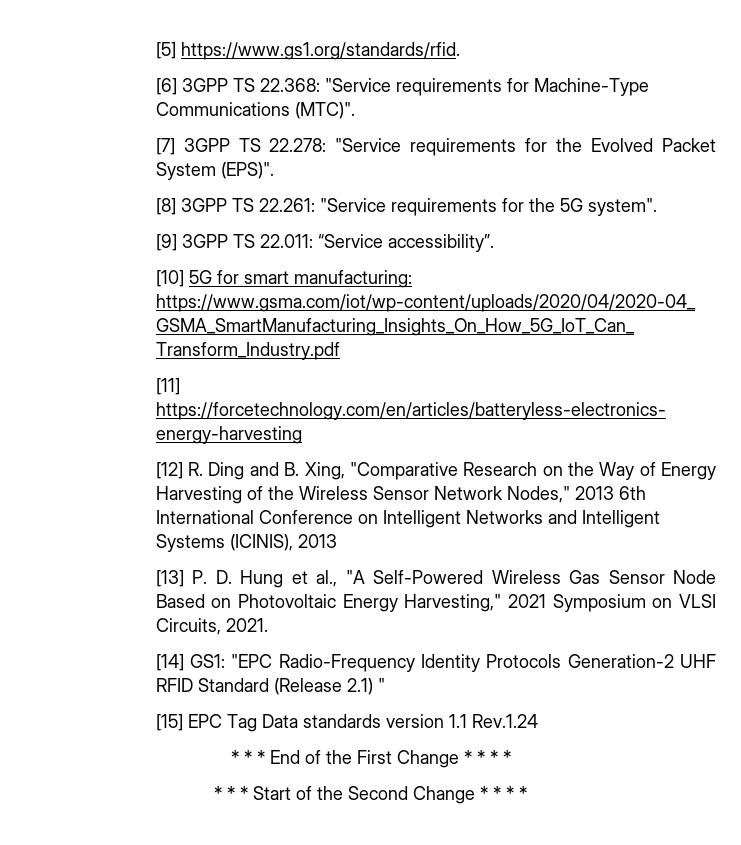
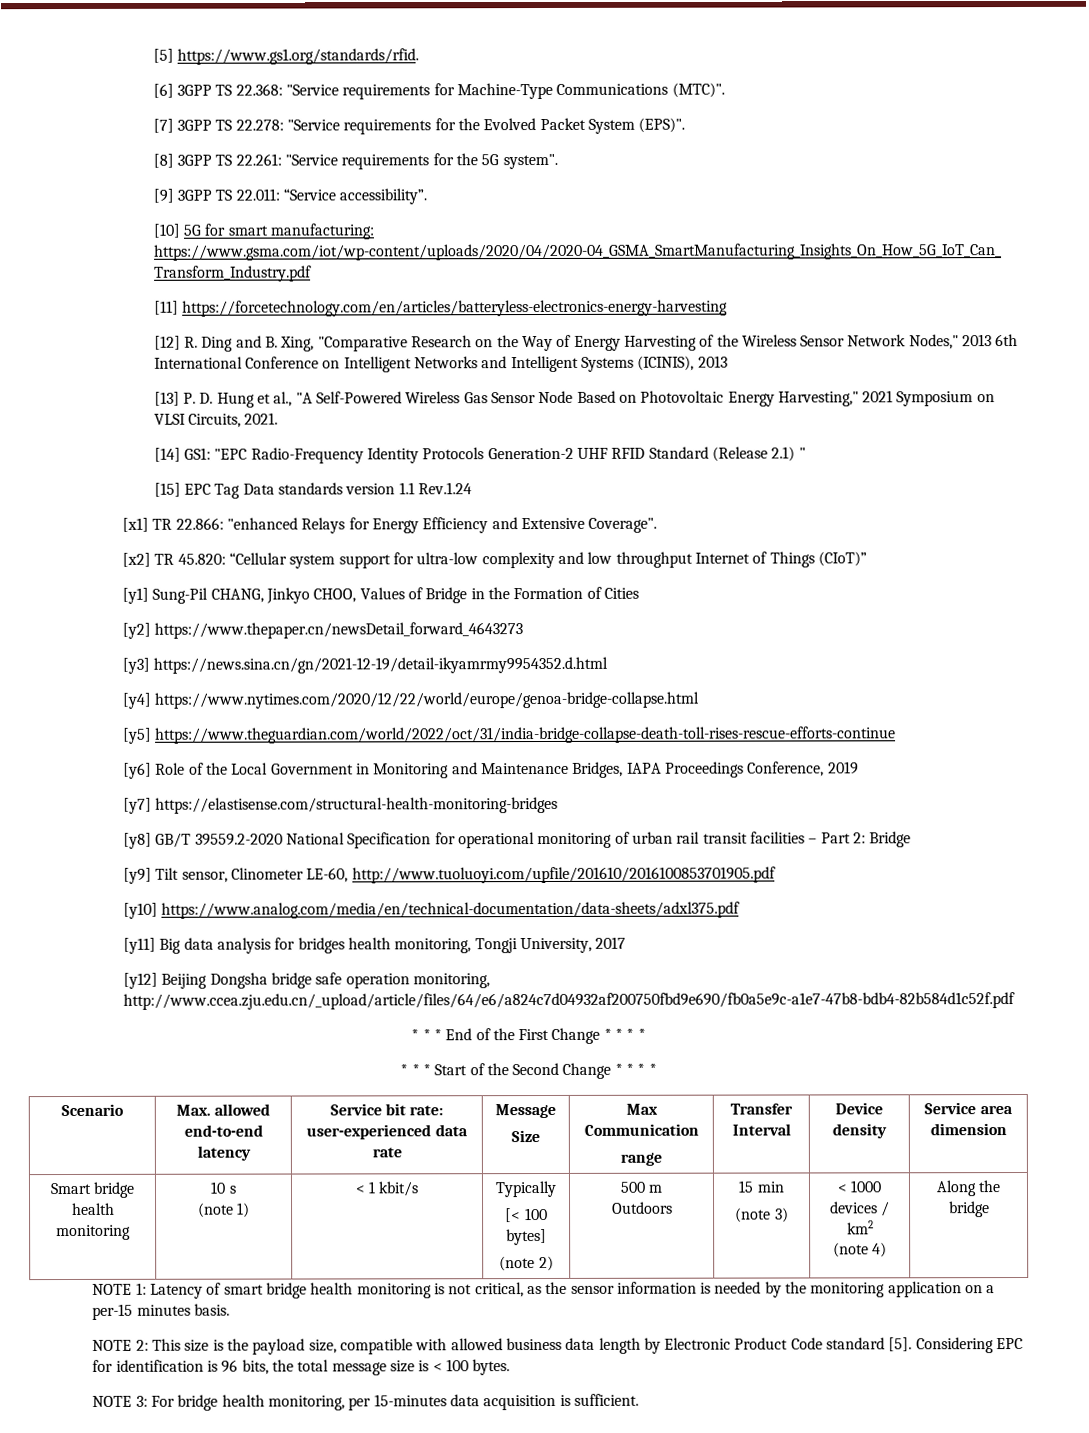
+ [x1] TR 22.866: "enhanced Relays for Energy Efficiency and Extensive Coverage".
+ [x2] TR 45.820: “Cellular system support for ultra-low complexity and low throughput Internet of Things (CIoT)”
+ [y1] Sung-Pil CHANG, Jinkyo CHOO, Values of Bridge in the Formation of Cities
+ [y2] https://www.thepaper.cn/newsDetail_forward_4643273
+ [y3] https://news.sina.cn/gn/2021-12-19/detail-ikyamrmy9954352.d.html
+ [y4] https://www.nytimes.com/2020/12/22/world/europe/genoa-bridge-collapse.html
+ [y5] https://www.theguardian.com/world/2022/oct/31/india-bridge-collapse-death-toll-rises-rescue-efforts-continue
+ [y6] Role of the Local Government in Monitoring and Maintenance Bridges, IAPA Proceedings Conference, 2019
+ [y7] https://elastisense.com/structural-health-monitoring-bridges
+ [y8] GB/T 39559.2-2020 National Specification for operational monitoring of urban rail transit facilities – Part 2: Bridge
+ [y9] Tilt sensor, Clinometer LE-60, http://www.tuoluoyi.com/upfile/201610/2016100853701905.pdf
+ [y10] https://www.analog.com/media/en/technical-documentation/data-sheets/adxl375.pdf
+ [y11] Big data analysis for bridges health monitoring, Tongji University, 2017
+ [y12] Beijing Dongsha bridge safe operation monitoring, http://www.ccea.zju.edu.cn/_upload/article/files/64/e6/a824c7d04932af200750fbd9e690/fb0a5e9c-a1e7-47b8-bdb4-82b584d1c52f.pdf
+ Scenario | Max. allowed end-to-end latency | Service bit rate: user-experienced data rate | Message
+ Size | Max Communication
+ range | Transfer Interval | Device density | Service area dimension
+ Smart bridge health monitoring | 10 s
+ (note 1) | < 1 kbit/s | Typically
+ [< 100 bytes]
+ (note 2) | 500 m
+ Outdoors | 15 min
+ (note 3) | < 1000 devices / km2
+ (note 4) | Along the bridge
+ NOTE 1: Latency of smart bridge health monitoring is not critical, as the sensor information is needed by the monitoring application on a per-15 minutes basis.
+ NOTE 2: This size is the payload size, compatible with allowed business data length by Electronic Product Code standard [5]. Considering EPC for identification is 96 bits, the total message size is < 100 bytes.
+ NOTE 3: For bridge health monitoring, per 15-minutes data acquisition is sufficient.

